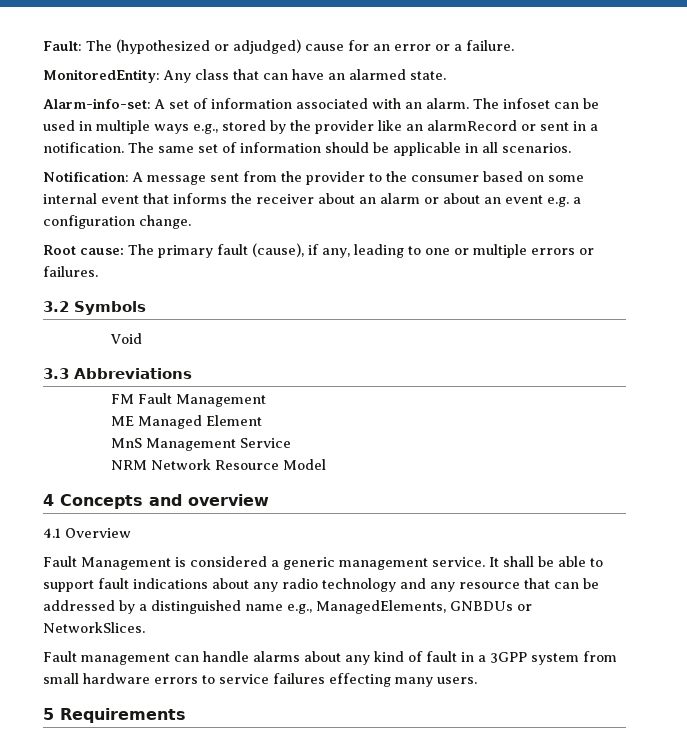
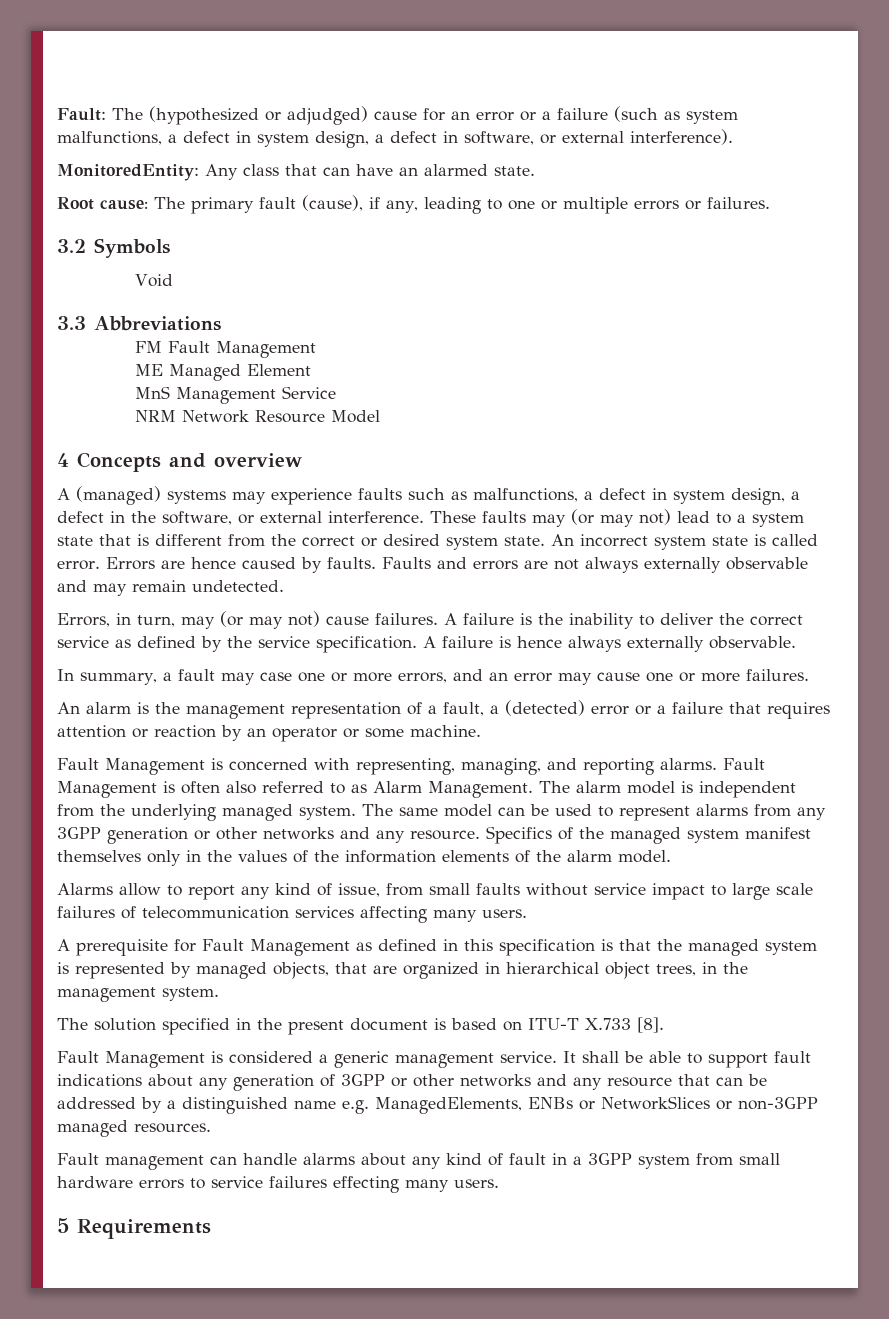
- Fault: The (hypothesized or adjudged) cause for an error or a failure.
+ Fault: The (hypothesized or adjudged) cause for an error or a failure (such as system malfunctions, a defect in system design, a defect in software, or external interference).
- Alarm-info-set: A set of information associated with an alarm. The infoset can be used in multiple ways e.g., stored by the provider like an alarmRecord or sent in a notification. The same set of information should be applicable in all scenarios.
- Notification: A message sent from the provider to the consumer based on some internal event that informs the receiver about an alarm or about an event e.g. a configuration change.
- 4.1 Overview
+ A (managed) systems may experience faults such as malfunctions, a defect in system design, a defect in the software, or external interference. These faults may (or may not) lead to a system state that is different from the correct or desired system state. An incorrect system state is called error. Errors are hence caused by faults. Faults and errors are not always externally observable and may remain undetected.
+ Errors, in turn, may (or may not) cause failures. A failure is the inability to deliver the correct service as defined by the service specification. A failure is hence always externally observable.
+ In summary, a fault may case one or more errors, and an error may cause one or more failures.
+ An alarm is the management representation of a fault, a (detected) error or a failure that requires attention or reaction by an operator or some machine.
+ Fault Management is concerned with representing, managing, and reporting alarms. Fault Management is often also referred to as Alarm Management. The alarm model is independent from the underlying managed system. The same model can be used to represent alarms from any 3GPP generation or other networks and any resource. Specifics of the managed system manifest themselves only in the values of the information elements of the alarm model.
+ Alarms allow to report any kind of issue, from small faults without service impact to large scale failures of telecommunication services affecting many users.
+ A prerequisite for Fault Management as defined in this specification is that the managed system is represented by managed objects, that are organized in hierarchical object trees, in the management system.
+ The solution specified in the present document is based on ITU-T X.733 [8].
- It shall be able to support fault indications about any radio technology and any resource that can be addressed by a distinguished name e.g., ManagedElements, GNBDUs or NetworkSlices.
+ It shall be able to support fault indications about any generation of 3GPP or other networks and any resource that can be addressed by a distinguished name e.g. ManagedElements, ENBs or NetworkSlices or non-3GPP managed resources.

